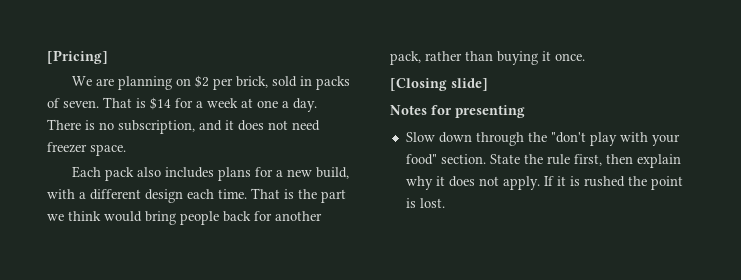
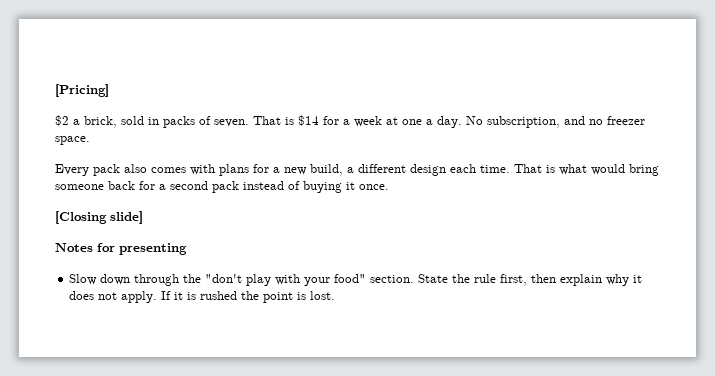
- We are planning on $2 per brick, sold in packs of seven.
+ $2 a brick, sold in packs of seven.
- There is no subscription, and it does not need freezer space.
+ No subscription, and no freezer space.
- Each pack also includes plans for a new build, with a different design each time.
+ Every pack also comes with plans for a new build, a different design each time.
- That is the part we think would bring people back for another pack, rather than buying it once.
+ That is what would bring someone back for a second pack instead of buying it once.

